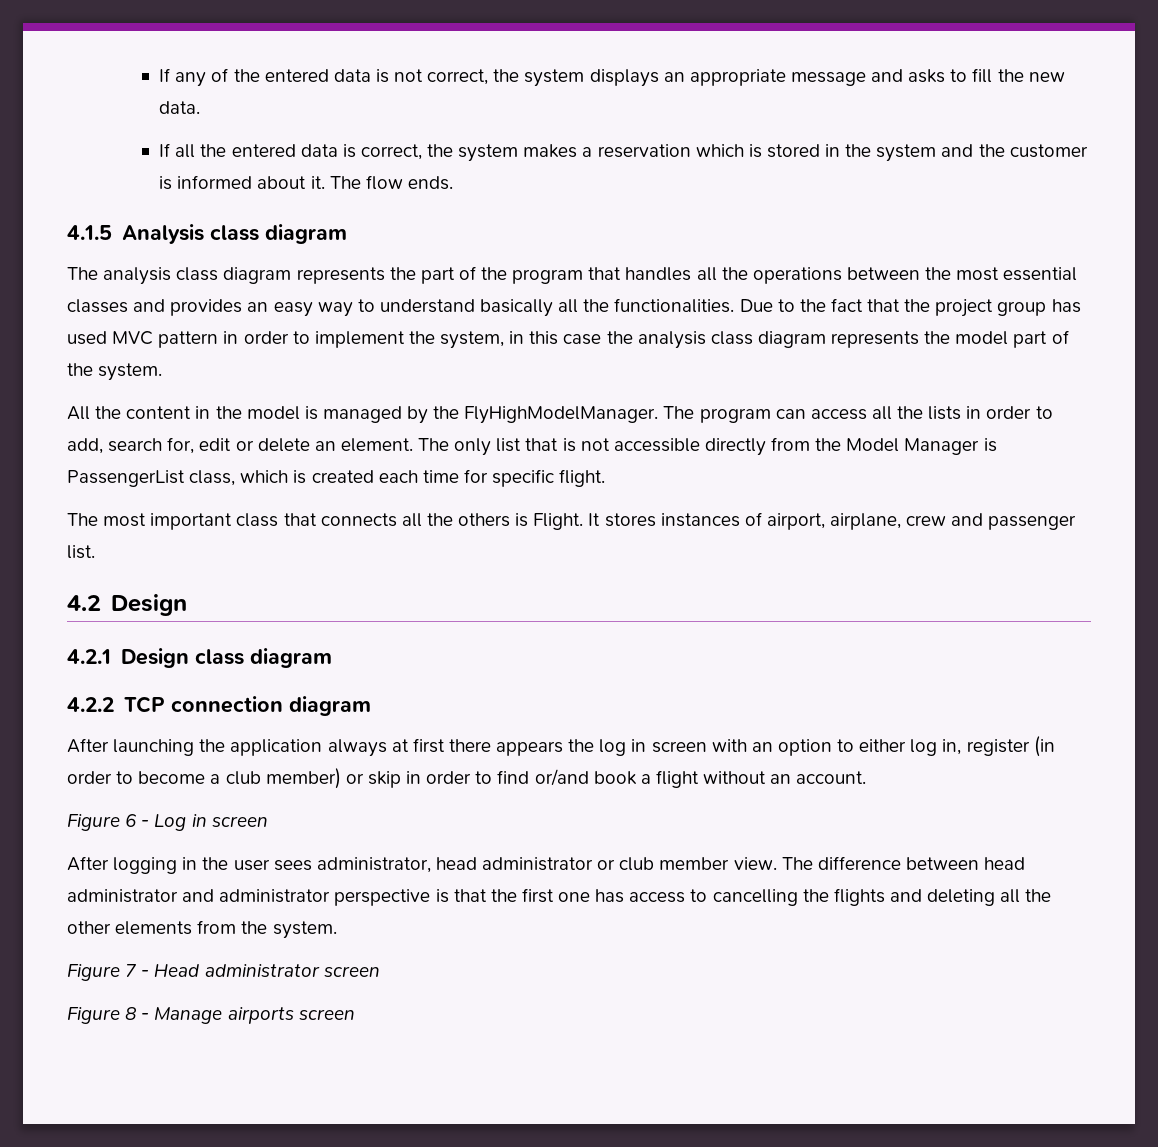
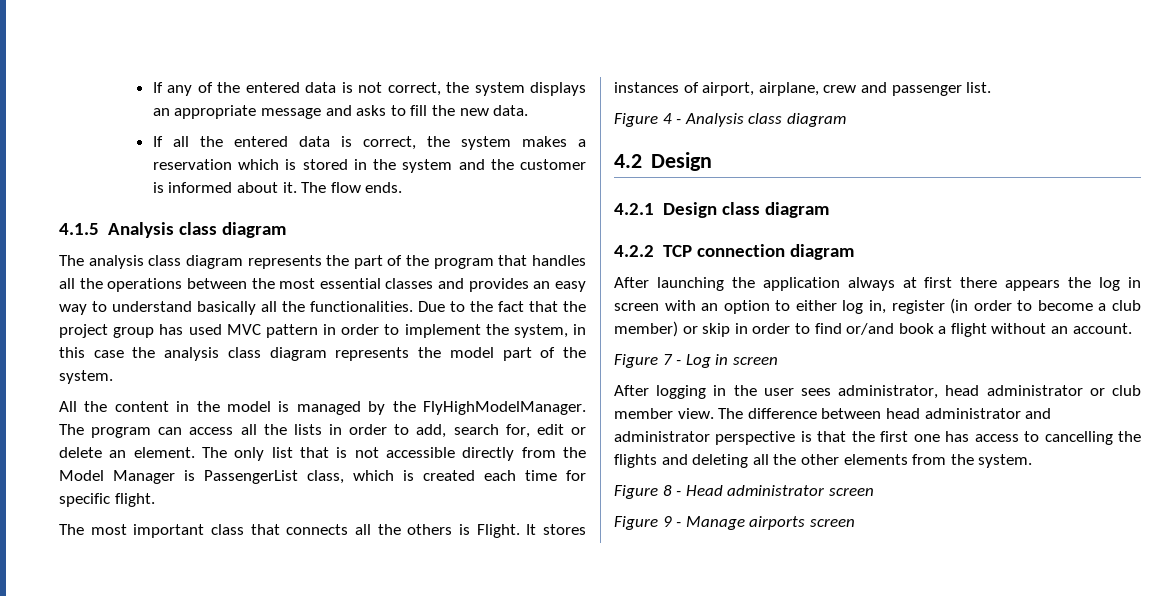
+ Figure 4 - Analysis class diagram
- Figure 6 - Log in screen
+ Figure 7 - Log in screen
- Figure 7 - Head administrator screen
+ Figure 8 - Head administrator screen
- Figure 8 - Manage airports screen
+ Figure 9 - Manage airports screen

